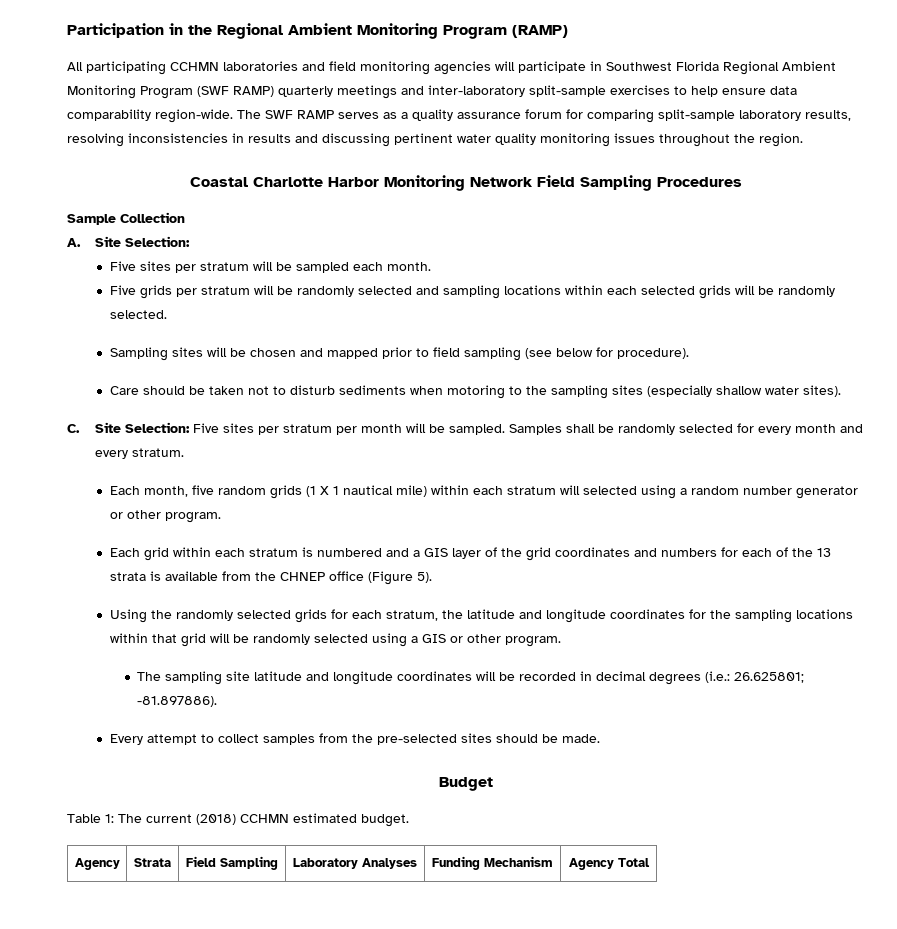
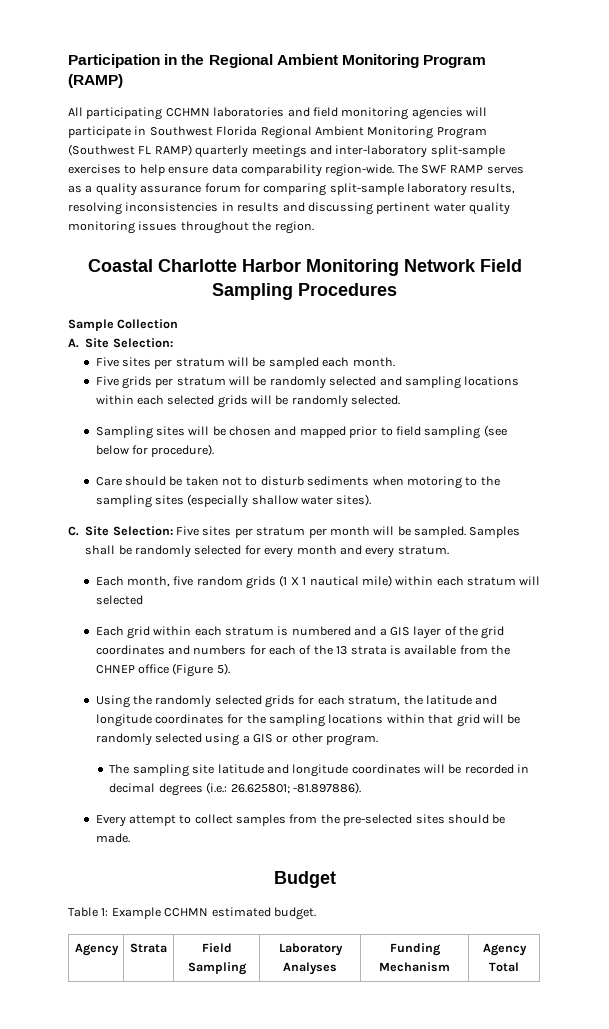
- All participating CCHMN laboratories and field monitoring agencies will participate in Southwest Florida Regional Ambient Monitoring Program (SWF RAMP) quarterly meetings and inter-laboratory split-sample exercises to help ensure data comparability region-wide.
+ All participating CCHMN laboratories and field monitoring agencies will participate in Southwest Florida Regional Ambient Monitoring Program (Southwest FL RAMP) quarterly meetings and inter-laboratory split-sample exercises to help ensure data comparability region-wide.
- Each month, five random grids (1 X 1 nautical mile) within each stratum will selected using a random number generator or other program.
+ Each month, five random grids (1 X 1 nautical mile) within each stratum will selected
- Table 1: The current (2018) CCHMN estimated budget.
+ Table 1: Example CCHMN estimated budget.

